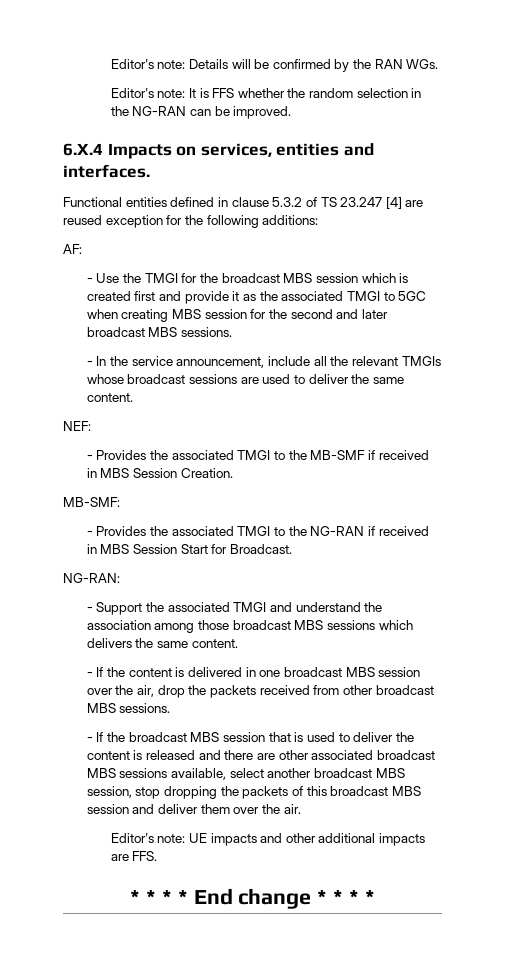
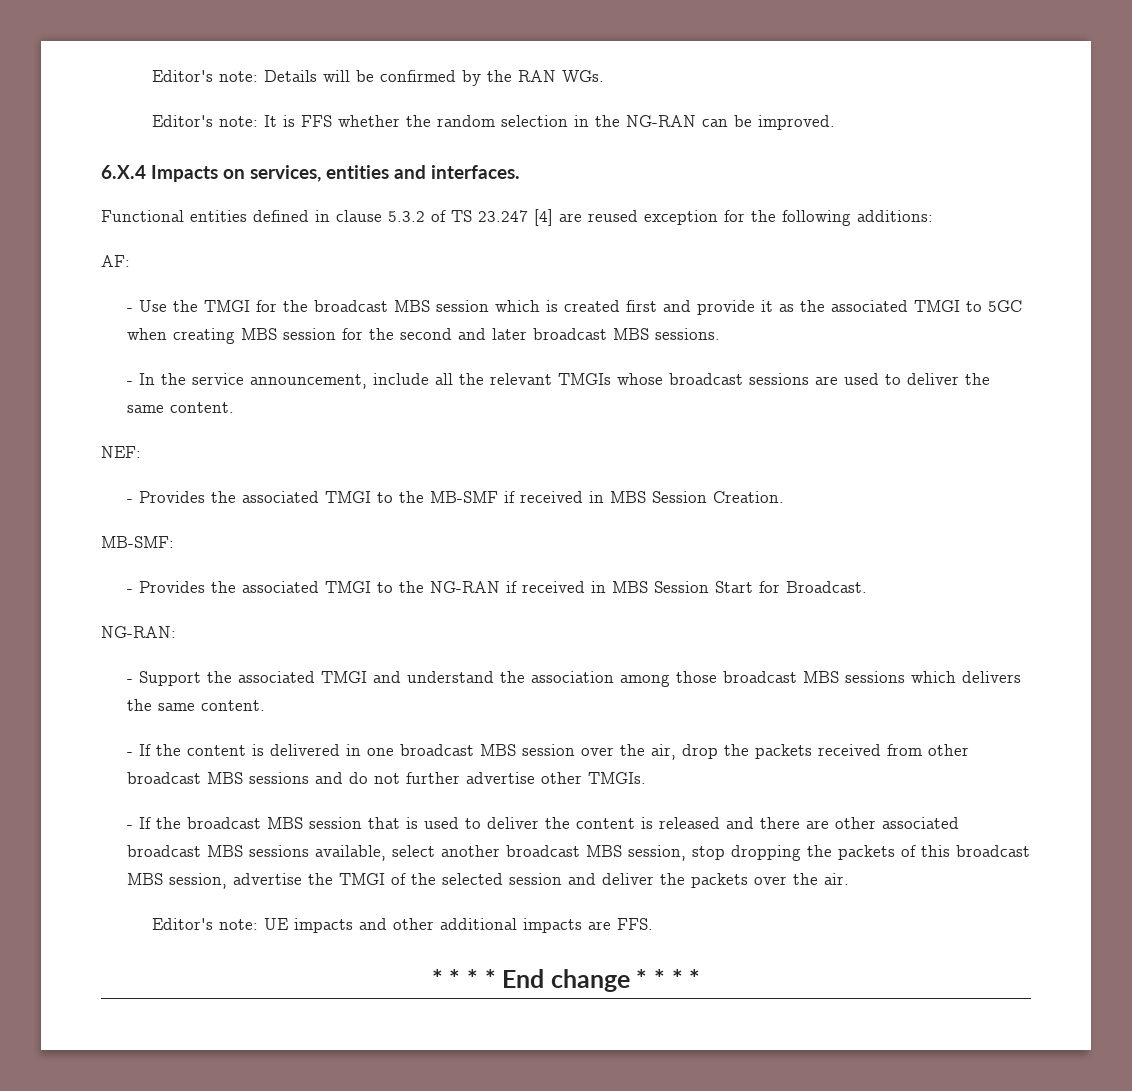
- - If the content is delivered in one broadcast MBS session over the air, drop the packets received from other broadcast MBS sessions.
+ - If the content is delivered in one broadcast MBS session over the air, drop the packets received from other broadcast MBS sessions and do not further advertise other TMGIs.
- - If the broadcast MBS session that is used to deliver the content is released and there are other associated broadcast MBS sessions available, select another broadcast MBS session, stop dropping the packets of this broadcast MBS session and deliver them over the air.
+ - If the broadcast MBS session that is used to deliver the content is released and there are other associated broadcast MBS sessions available, select another broadcast MBS session, stop dropping the packets of this broadcast MBS session, advertise the TMGI of the selected session and deliver the packets over the air.

